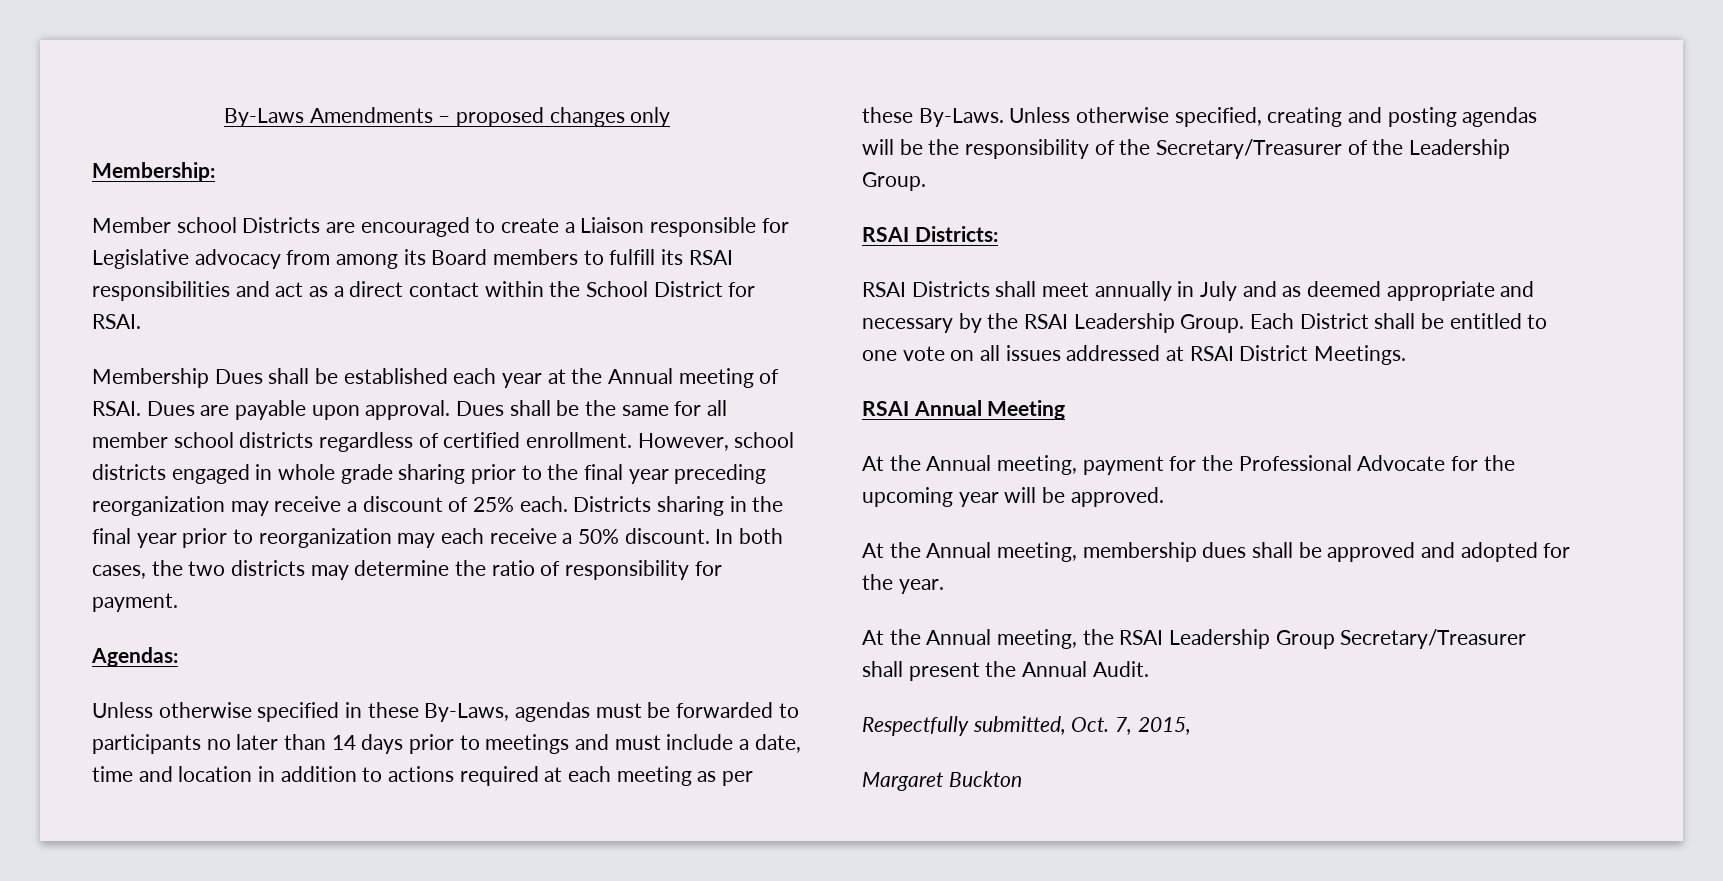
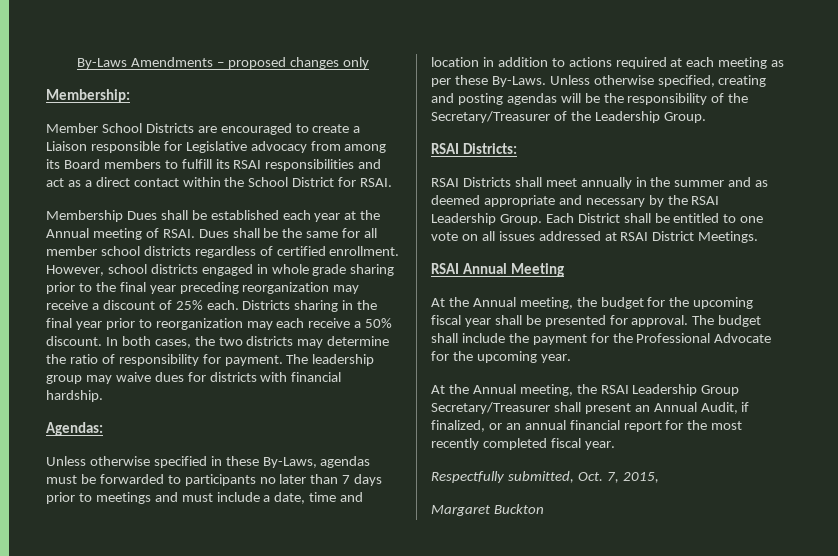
- Member school Districts are encouraged to create a Liaison responsible for Legislative advocacy from among its Board members to fulfill its RSAI responsibilities and act as a direct contact within the School District for RSAI.
+ Member School Districts are encouraged to create a Liaison responsible for Legislative advocacy from among its Board members to fulfill its RSAI responsibilities and act as a direct contact within the School District for RSAI.
- Dues are payable upon approval. Dues shall be the same for all member school districts regardless of certified enrollment.
+ Dues shall be the same for all member school districts regardless of certified enrollment.
+ The leadership group may waive dues for districts with financial hardship.
- Unless otherwise specified in these By-Laws, agendas must be forwarded to participants no later than 14 days prior to meetings and must include a date, time and location in addition to actions required at each meeting as per these By-Laws.
+ Unless otherwise specified in these By-Laws, agendas must be forwarded to participants no later than 7 days prior to meetings and must include a date, time and location in addition to actions required at each meeting as per these By-Laws.
- RSAI Districts shall meet annually in July and as deemed appropriate and necessary by the RSAI Leadership Group.
+ RSAI Districts shall meet annually in the summer and as deemed appropriate and necessary by the RSAI Leadership Group.
- At the Annual meeting, payment for the Professional Advocate for the upcoming year will be approved.
- At the Annual meeting, membership dues shall be approved and adopted for the year.
+ At the Annual meeting, the budget for the upcoming fiscal year shall be presented for approval. The budget shall include the payment for the Professional Advocate for the upcoming year.
- At the Annual meeting, the RSAI Leadership Group Secretary/Treasurer shall present the Annual Audit.
+ At the Annual meeting, the RSAI Leadership Group Secretary/Treasurer shall present an Annual Audit, if finalized, or an annual financial report for the most recently completed fiscal year.

